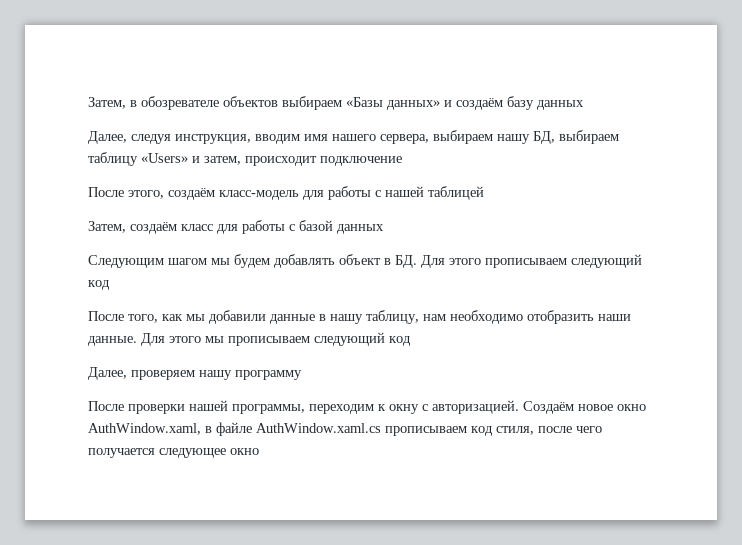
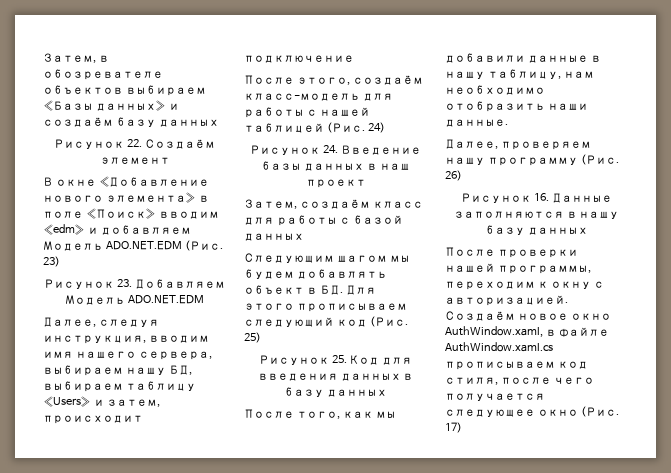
+ Рисунок 22. Создаём элемент
+ В окне «Добавление нового элемента» в поле «Поиск» вводим «edm» и добавляем Модель ADO.NET.EDM (Рис. 23)
+ Рисунок 23. Добавляем Модель ADO.NET.EDM
- После этого, создаём класс-модель для работы с нашей таблицей
+ После этого, создаём класс-модель для работы с нашей таблицей (Рис. 24)
+ Рисунок 24. Введение базы данных в наш проект
- Следующим шагом мы будем добавлять объект в БД. Для этого прописываем следующий код
+ Следующим шагом мы будем добавлять объект в БД. Для этого прописываем следующий код (Рис. 25)
+ Рисунок 25. Код для введения данных в базу данных
- После того, как мы добавили данные в нашу таблицу, нам необходимо отобразить наши данные. Для этого мы прописываем следующий код
- Далее, проверяем нашу программу
+ После того, как мы добавили данные в нашу таблицу, нам необходимо отобразить наши данные.
+ Далее, проверяем нашу программу (Рис. 26)
+ Рисунок 16. Данные заполняются в нашу базу данных
- Создаём новое окно AuthWindow.xaml, в файле AuthWindow.xaml.cs прописываем код стиля, после чего получается следующее окно
+ Создаём новое окно AuthWindow.xaml, в файле AuthWindow.xaml.cs прописываем код стиля, после чего получается следующее окно (Рис. 17)

